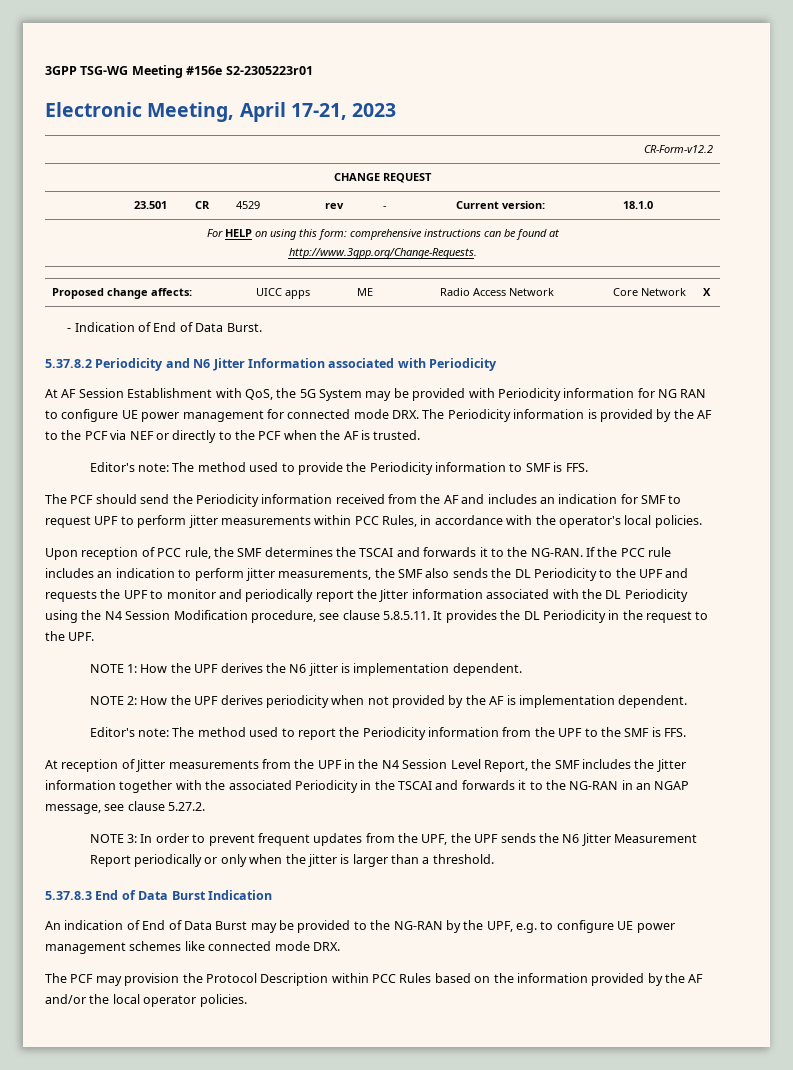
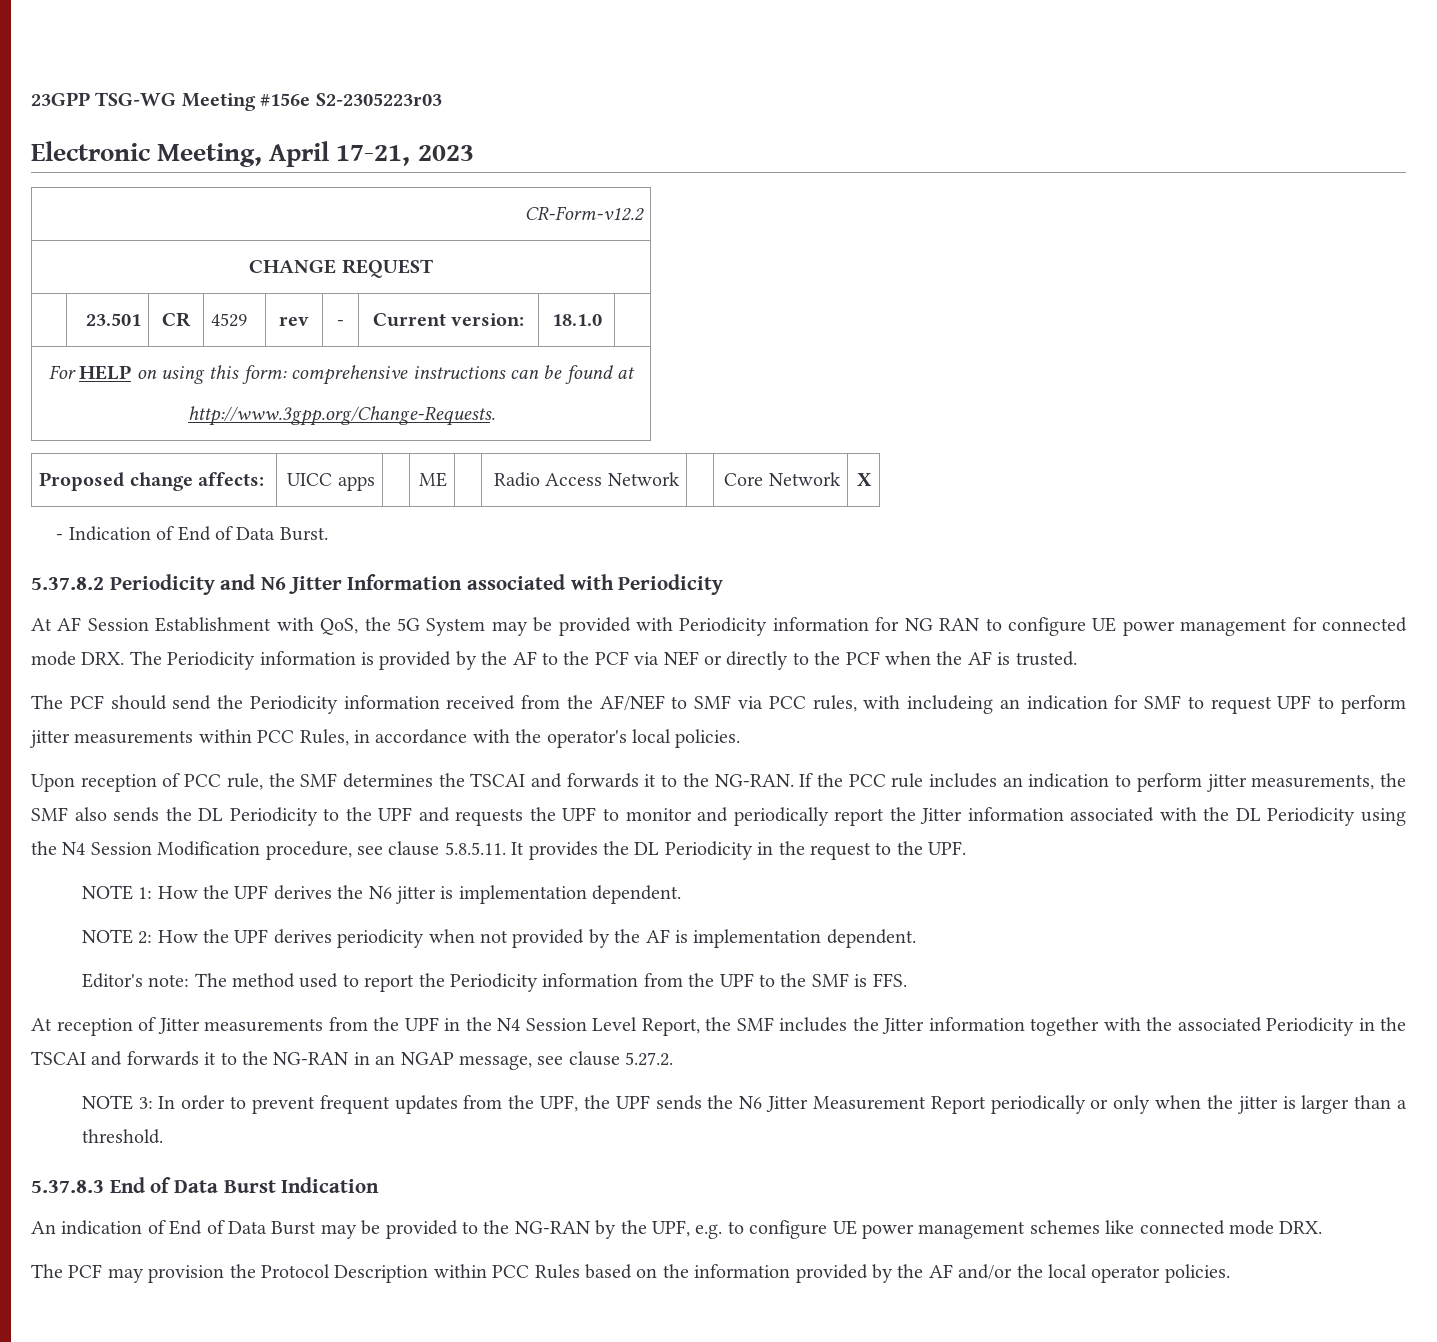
- 3GPP TSG-WG Meeting #156e S2-2305223r01
+ 23GPP TSG-WG Meeting #156e S2-2305223r03
- Editor's note: The method used to provide the Periodicity information to SMF is FFS.
- The PCF should send the Periodicity information received from the AF and includes an indication for SMF to request UPF to perform jitter measurements within PCC Rules, in accordance with the operator's local policies.
+ The PCF should send the Periodicity information received from the AF/NEF to SMF via PCC rules, with includeing an indication for SMF to request UPF to perform jitter measurements within PCC Rules, in accordance with the operator's local policies.

